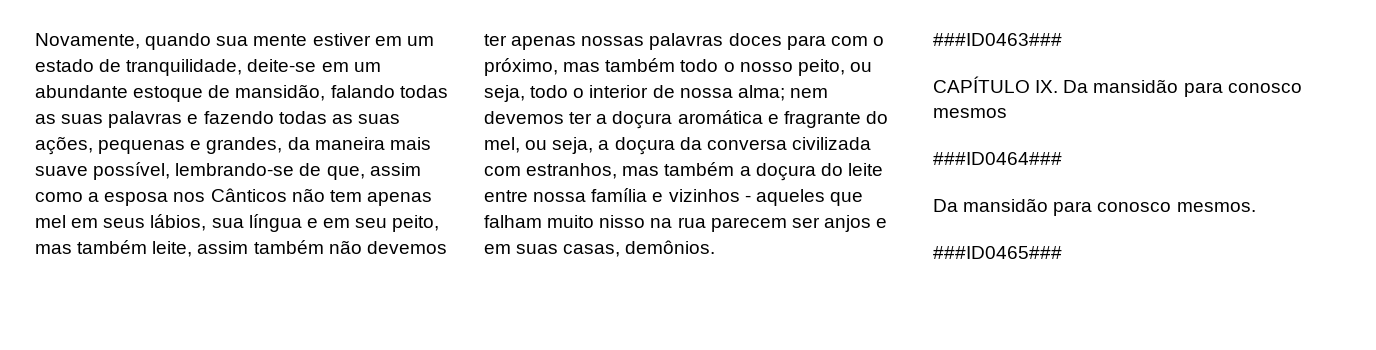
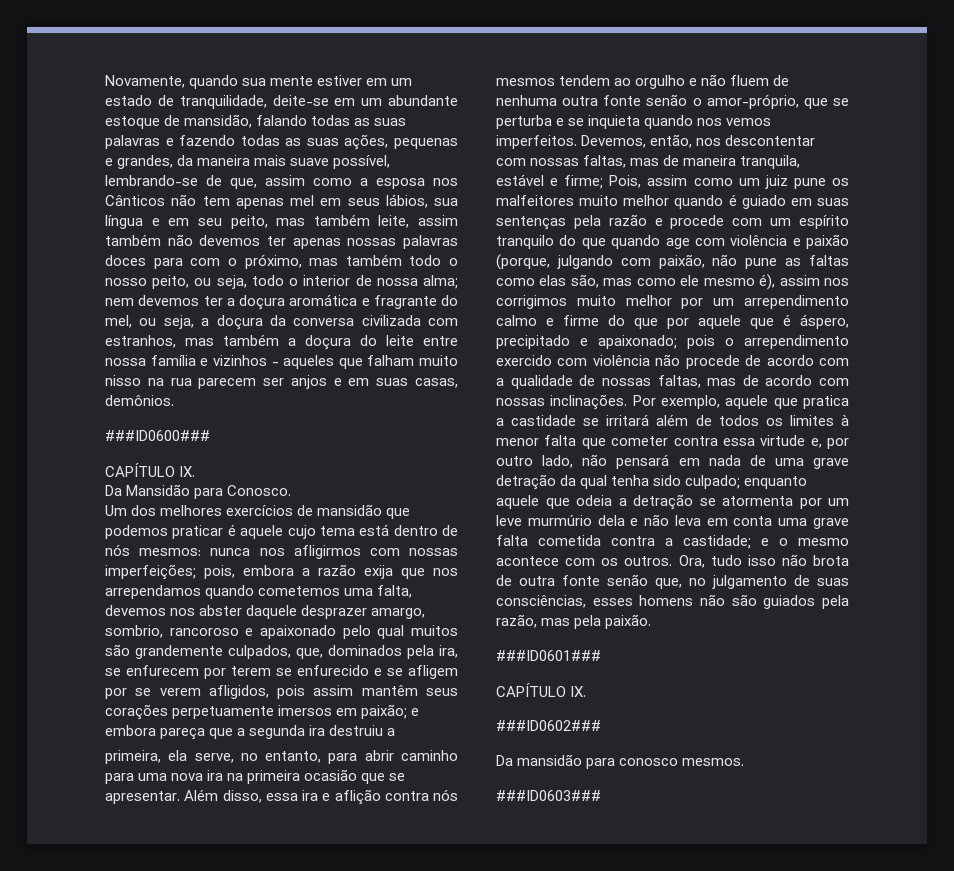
- ###ID0463###
- CAPÍTULO IX. Da mansidão para conosco mesmos
- ###ID0464###
+ ###ID0600###
+ CAPÍTULO IX.
+ Da Mansidão para Conosco.
+ Um dos melhores exercícios de mansidão que podemos praticar é aquele cujo tema está dentro de nós mesmos: nunca nos afligirmos com nossas imperfeições; pois, embora a razão exija que nos arrependamos quando cometemos uma falta, devemos nos abster daquele desprazer amargo, sombrio, rancoroso e apaixonado pelo qual muitos são grandemente culpados, que, dominados pela ira, se enfurecem por terem se enfurecido e se afligem por se verem afligidos, pois assim mantêm seus corações perpetuamente imersos em paixão; e embora pareça que a segunda ira destruiu a
+ primeira, ela serve, no entanto, para abrir caminho para uma nova ira na primeira ocasião que se apresentar. Além disso, essa ira e aflição contra nós mesmos tendem ao orgulho e não fluem de nenhuma outra fonte senão o amor-próprio, que se perturba e se inquieta quando nos vemos imperfeitos. Devemos, então, nos descontentar com nossas faltas, mas de maneira tranquila, estável e firme; Pois, assim como um juiz pune os malfeitores muito melhor quando é guiado em suas sentenças pela razão e procede com um espírito tranquilo do que quando age com violência e paixão (porque, julgando com paixão, não pune as faltas como elas são, mas como ele mesmo é), assim nos corrigimos muito melhor por um arrependimento calmo e firme do que por aquele que é áspero, precipitado e apaixonado; pois o arrependimento exercido com violência não procede de acordo com a qualidade de nossas faltas, mas de acordo com nossas inclinações. Por exemplo, aquele que pratica a castidade se irritará além de todos os limites à menor falta que cometer contra essa virtude e, por outro lado, não pensará em nada de uma grave detração da qual tenha sido culpado; enquanto aquele que odeia a detração se atormenta por um leve murmúrio dela e não leva em conta uma grave falta cometida contra a castidade; e o mesmo acontece com os outros. Ora, tudo isso não brota de outra fonte senão que, no julgamento de suas consciências, esses homens não são guiados pela razão, mas pela paixão.
+ ###ID0601###
+ CAPÍTULO IX.
+ ###ID0602###
- ###ID0465###
+ ###ID0603###

